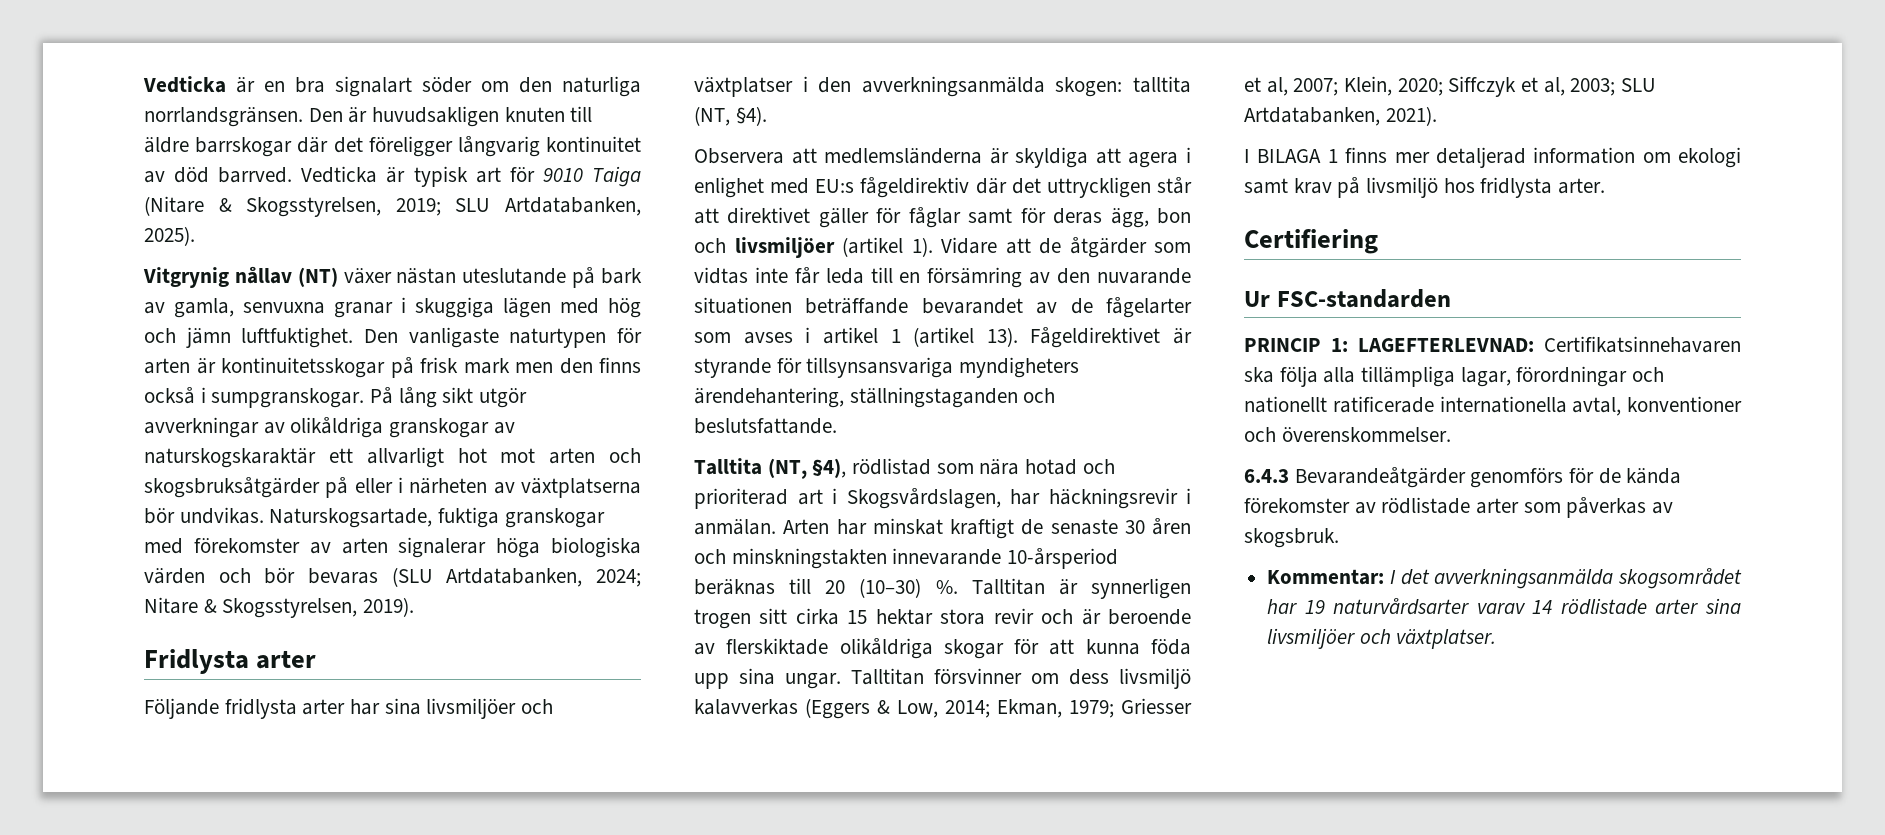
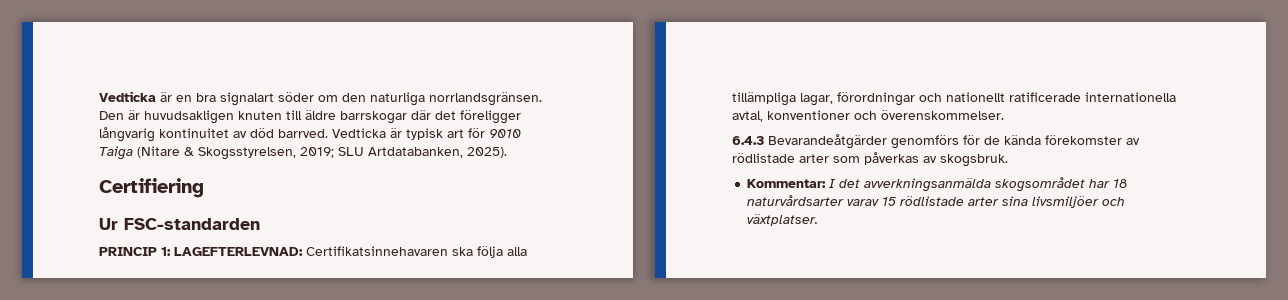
- Vitgrynig nållav (NT) växer nästan uteslutande på bark av gamla, senvuxna granar i skuggiga lägen med hög och jämn luftfuktighet. Den vanligaste naturtypen för arten är kontinuitetsskogar på frisk mark men den finns också i sumpgranskogar. På lång sikt utgör avverkningar av olikåldriga granskogar av naturskogskaraktär ett allvarligt hot mot arten och skogsbruksåtgärder på eller i närheten av växtplatserna bör undvikas. Naturskogsartade, fuktiga granskogar med förekomster av arten signalerar höga biologiska värden och bör bevaras (SLU Artdatabanken, 2024; Nitare & Skogsstyrelsen, 2019).
- Fridlysta arter
- Följande fridlysta arter har sina livsmiljöer och växtplatser i den avverkningsanmälda skogen: talltita (NT, §4).
- Observera att medlemsländerna är skyldiga att agera i enlighet med EU:s fågeldirektiv där det uttryckligen står att direktivet gäller för fåglar samt för deras ägg, bon och livsmiljöer (artikel 1). Vidare att de åtgärder som vidtas inte får leda till en försämring av den nuvarande situationen beträffande bevarandet av de fågelarter som avses i artikel 1 (artikel 13). Fågeldirektivet är styrande för tillsynsansvariga myndigheters ärendehantering, ställningstaganden och beslutsfattande.
- Talltita (NT, §4), rödlistad som nära hotad och prioriterad art i Skogsvårdslagen, har häckningsrevir i anmälan. Arten har minskat kraftigt de senaste 30 åren och minskningstakten innevarande 10-årsperiod beräknas till 20 (10–30) %. Talltitan är synnerligen trogen sitt cirka 15 hektar stora revir och är beroende av flerskiktade olikåldriga skogar för att kunna föda upp sina ungar. Talltitan försvinner om dess livsmiljö kalavverkas (Eggers & Low, 2014; Ekman, 1979; Griesser et al, 2007; Klein, 2020; Siffczyk et al, 2003; SLU Artdatabanken, 2021).
- I BILAGA 1 finns mer detaljerad information om ekologi samt krav på livsmiljö hos fridlysta arter.
- Kommentar: I det avverkningsanmälda skogsområdet har 19 naturvårdsarter varav 14 rödlistade arter sina livsmiljöer och växtplatser.
+ Kommentar: I det avverkningsanmälda skogsområdet har 18 naturvårdsarter varav 15 rödlistade arter sina livsmiljöer och växtplatser.

